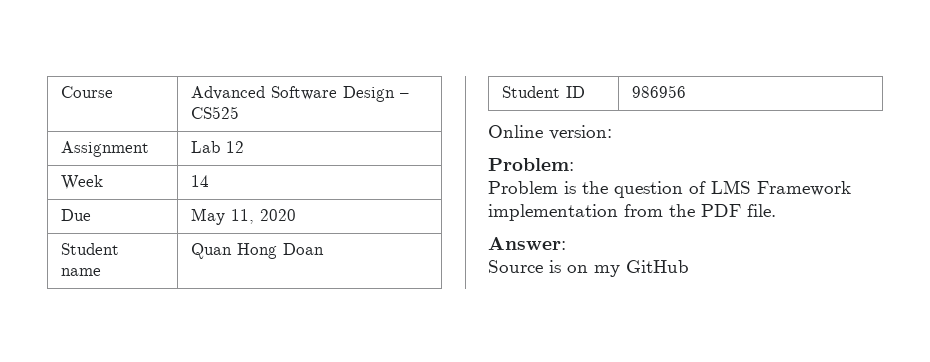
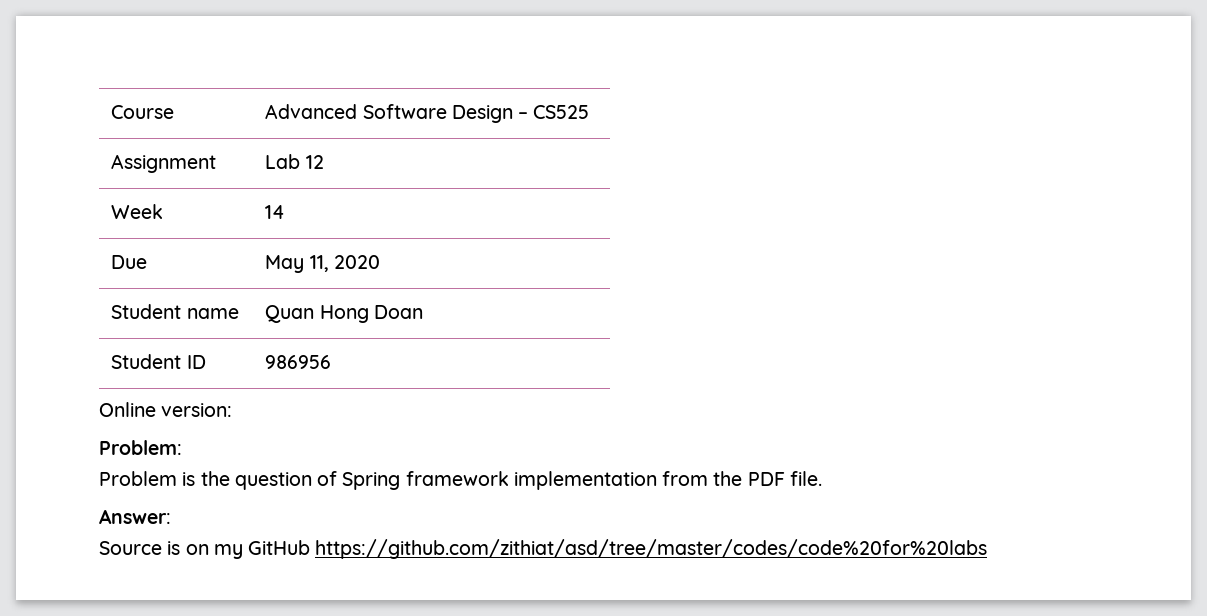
- Problem is the question of LMS Framework implementation from the PDF file.
+ Problem is the question of Spring framework implementation from the PDF file.
- Source is on my GitHub
+ Source is on my GitHub https://github.com/zithiat/asd/tree/master/codes/code%20for%20labs

